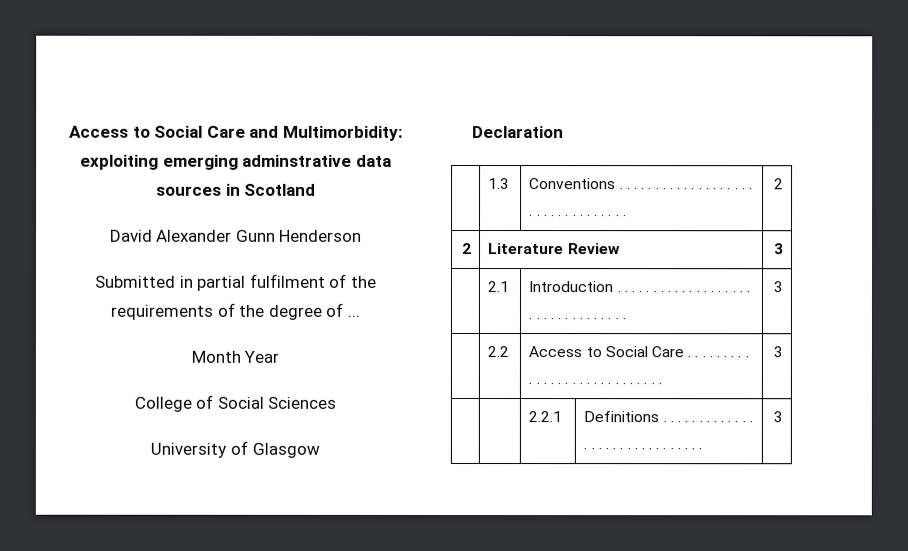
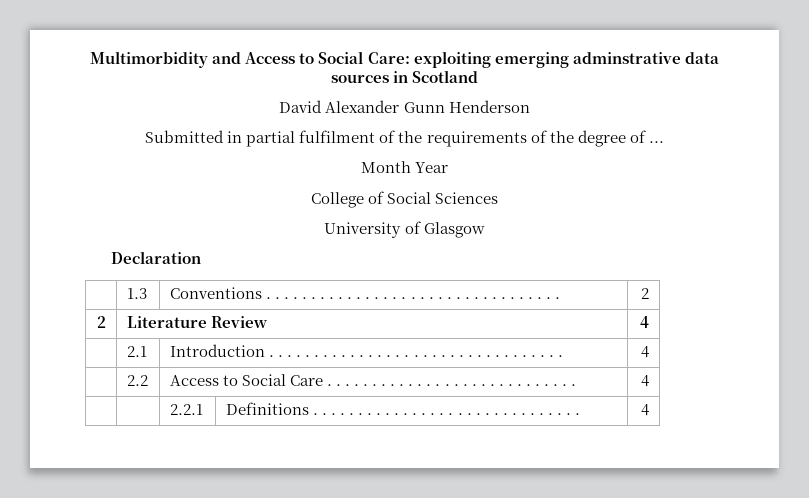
- Access to Social Care and Multimorbidity: exploiting emerging adminstrative data sources in Scotland
+ Multimorbidity and Access to Social Care: exploiting emerging adminstrative data sources in Scotland
- 2 | Literature Review | 3
+ 2 | Literature Review | 4
- | 2.1 | Introduction . . . . . . . . . . . . . . . . . . . . . . . . . . . . . . . . . | 3
+ | 2.1 | Introduction . . . . . . . . . . . . . . . . . . . . . . . . . . . . . . . . . | 4
- | 2.2 | Access to Social Care . . . . . . . . . . . . . . . . . . . . . . . . . . . . | 3
+ | 2.2 | Access to Social Care . . . . . . . . . . . . . . . . . . . . . . . . . . . . | 4
- | | 2.2.1 | Definitions . . . . . . . . . . . . . . . . . . . . . . . . . . . . . . | 3
+ | | 2.2.1 | Definitions . . . . . . . . . . . . . . . . . . . . . . . . . . . . . . | 4

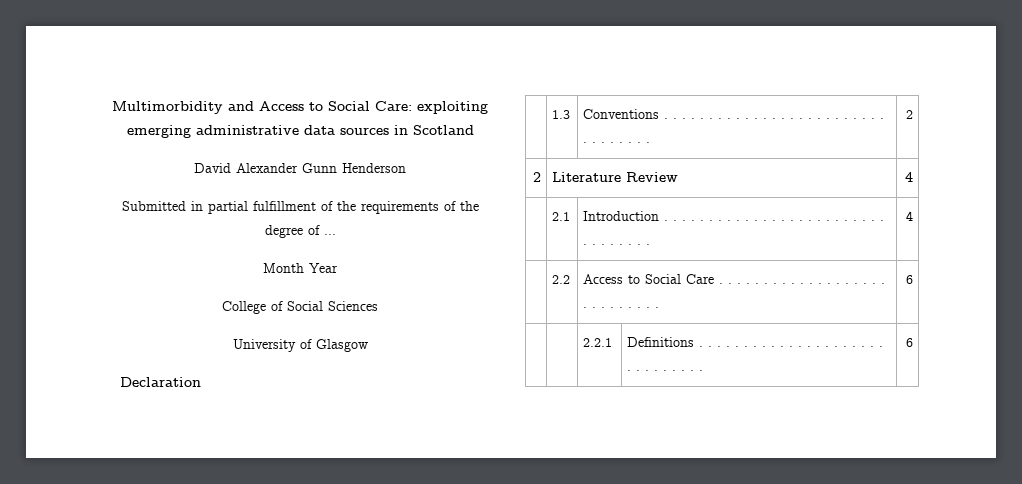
- Multimorbidity and Access to Social Care: exploiting emerging adminstrative data sources in Scotland
+ Multimorbidity and Access to Social Care: exploiting emerging administrative data sources in Scotland
- Submitted in partial fulfilment of the requirements of the degree of ...
+ Submitted in partial fulfillment of the requirements of the degree of ...
- | 2.2 | Access to Social Care . . . . . . . . . . . . . . . . . . . . . . . . . . . . | 4
+ | 2.2 | Access to Social Care . . . . . . . . . . . . . . . . . . . . . . . . . . . . | 6
- | | 2.2.1 | Definitions . . . . . . . . . . . . . . . . . . . . . . . . . . . . . . | 4
+ | | 2.2.1 | Definitions . . . . . . . . . . . . . . . . . . . . . . . . . . . . . . | 6

